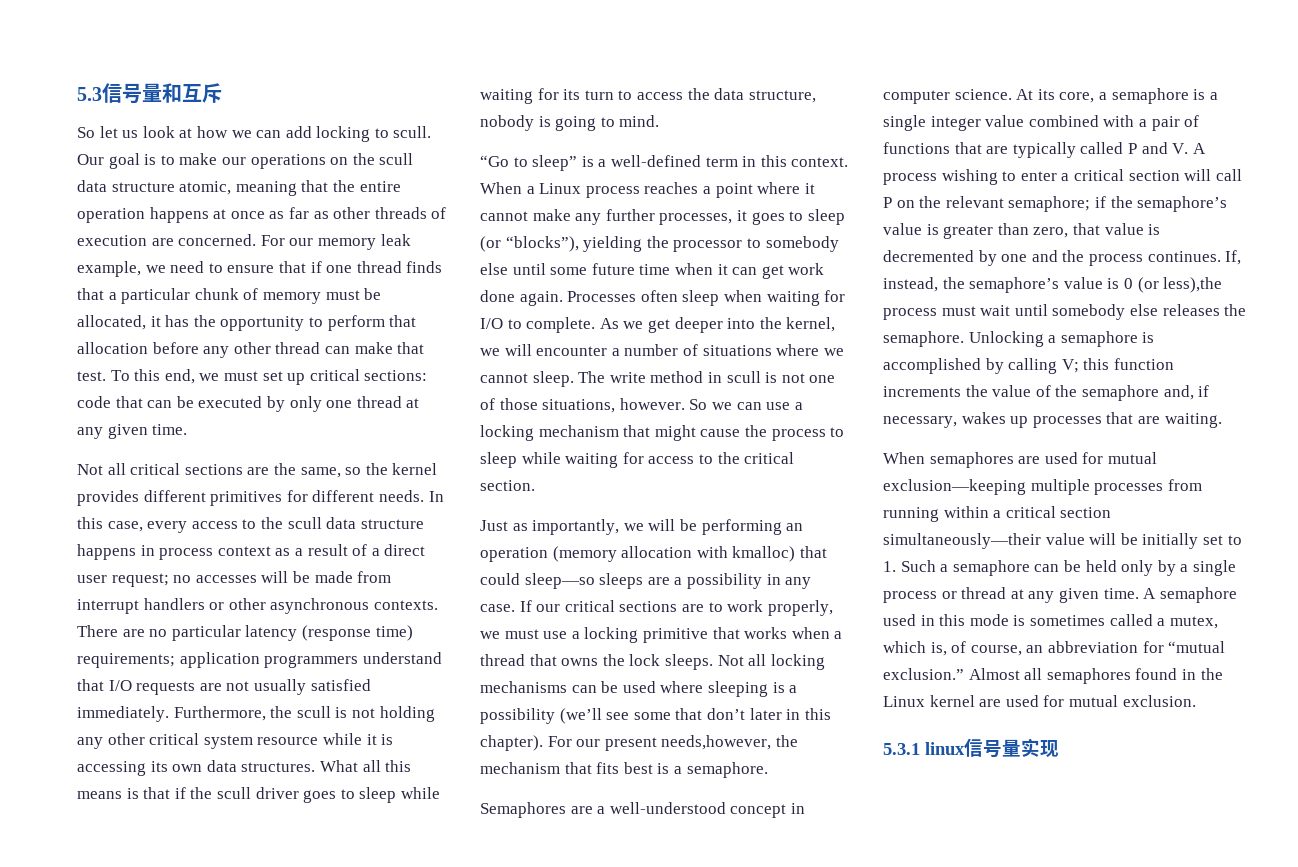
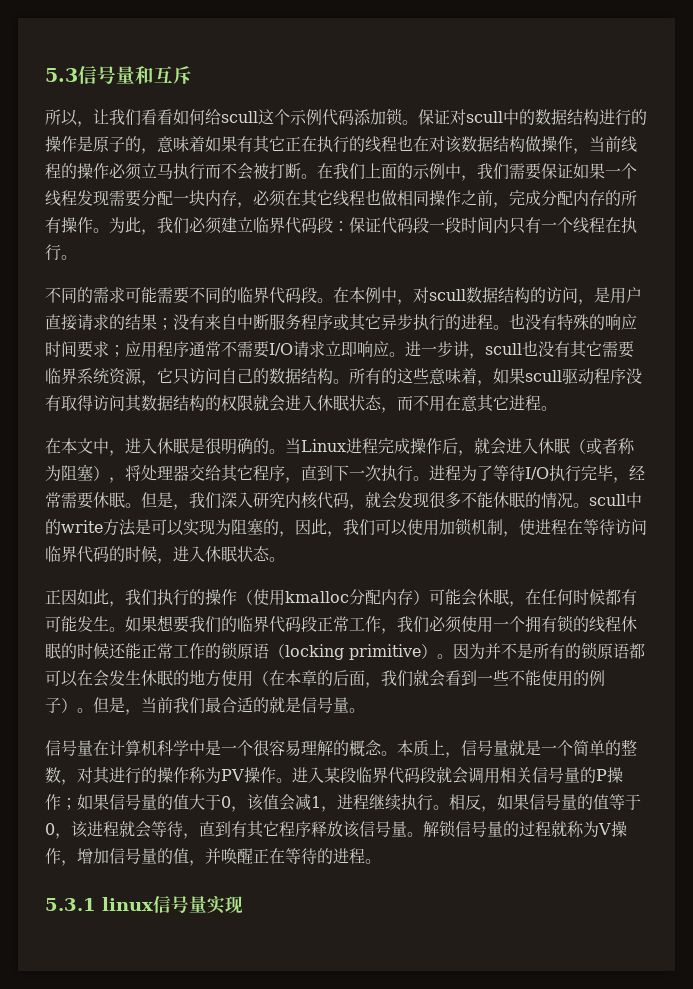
- So let us look at how we can add locking to scull. Our goal is to make our operations on the scull data structure atomic, meaning that the entire operation happens at once as far as other threads of execution are concerned. For our memory leak example, we need to ensure that if one thread finds that a particular chunk of memory must be allocated, it has the opportunity to perform that allocation before any other thread can make that test. To this end, we must set up critical sections: code that can be executed by only one thread at any given time.
- Not all critical sections are the same, so the kernel provides different primitives for different needs. In this case, every access to the scull data structure happens in process context as a result of a direct user request; no accesses will be made from interrupt handlers or other asynchronous contexts. There are no particular latency (response time) requirements; application programmers understand that I/O requests are not usually satisfied immediately. Furthermore, the scull is not holding any other critical system resource while it is accessing its own data structures. What all this means is that if the scull driver goes to sleep while waiting for its turn to access the data structure, nobody is going to mind.
- “Go to sleep” is a well-defined term in this context. When a Linux process reaches a point where it cannot make any further processes, it goes to sleep (or “blocks”), yielding the processor to somebody else until some future time when it can get work done again. Processes often sleep when waiting for I/O to complete. As we get deeper into the kernel, we will encounter a number of situations where we cannot sleep. The write method in scull is not one of those situations, however. So we can use a locking mechanism that might cause the process to sleep while waiting for access to the critical section.
- Just as importantly, we will be performing an operation (memory allocation with kmalloc) that could sleep—so sleeps are a possibility in any case. If our critical sections are to work properly, we must use a locking primitive that works when a thread that owns the lock sleeps. Not all locking mechanisms can be used where sleeping is a possibility (we’ll see some that don’t later in this chapter). For our present needs,however, the mechanism that fits best is a semaphore.
- Semaphores are a well-understood concept in computer science. At its core, a semaphore is a single integer value combined with a pair of functions that are typically called P and V. A process wishing to enter a critical section will call P on the relevant semaphore; if the semaphore’s value is greater than zero, that value is decremented by one and the process continues. If, instead, the semaphore’s value is 0 (or less),the process must wait until somebody else releases the semaphore. Unlocking a semaphore is accomplished by calling V; this function increments the value of the semaphore and, if necessary, wakes up processes that are waiting.
- When semaphores are used for mutual exclusion—keeping multiple processes from running within a critical section simultaneously—their value will be initially set to 1. Such a semaphore can be held only by a single process or thread at any given time. A semaphore used in this mode is sometimes called a mutex, which is, of course, an abbreviation for “mutual exclusion.” Almost all semaphores found in the Linux kernel are used for mutual exclusion.
+ 所以，让我们看看如何给scull这个示例代码添加锁。保证对scull中的数据结构进行的操作是原子的，意味着如果有其它正在执行的线程也在对该数据结构做操作，当前线程的操作必须立马执行而不会被打断。在我们上面的示例中，我们需要保证如果一个线程发现需要分配一块内存，必须在其它线程也做相同操作之前，完成分配内存的所有操作。为此，我们必须建立临界代码段：保证代码段一段时间内只有一个线程在执行。
+ 不同的需求可能需要不同的临界代码段。在本例中，对scull数据结构的访问，是用户直接请求的结果；没有来自中断服务程序或其它异步执行的进程。也没有特殊的响应时间要求；应用程序通常不需要I/O请求立即响应。进一步讲，scull也没有其它需要临界系统资源，它只访问自己的数据结构。所有的这些意味着，如果scull驱动程序没有取得访问其数据结构的权限就会进入休眠状态，而不用在意其它进程。
+ 在本文中，进入休眠是很明确的。当Linux进程完成操作后，就会进入休眠（或者称为阻塞），将处理器交给其它程序，直到下一次执行。进程为了等待I/O执行完毕，经常需要休眠。但是，我们深入研究内核代码，就会发现很多不能休眠的情况。scull中的write方法是可以实现为阻塞的，因此，我们可以使用加锁机制，使进程在等待访问临界代码的时候，进入休眠状态。
+ 正因如此，我们执行的操作（使用kmalloc分配内存）可能会休眠，在任何时候都有可能发生。如果想要我们的临界代码段正常工作，我们必须使用一个拥有锁的线程休眠的时候还能正常工作的锁原语（locking primitive）。因为并不是所有的锁原语都可以在会发生休眠的地方使用（在本章的后面，我们就会看到一些不能使用的例子）。但是，当前我们最合适的就是信号量。
+ 信号量在计算机科学中是一个很容易理解的概念。本质上，信号量就是一个简单的整数，对其进行的操作称为PV操作。进入某段临界代码段就会调用相关信号量的P操作；如果信号量的值大于0，该值会减1，进程继续执行。相反，如果信号量的值等于0，该进程就会等待，直到有其它程序释放该信号量。解锁信号量的过程就称为V操作，增加信号量的值，并唤醒正在等待的进程。

